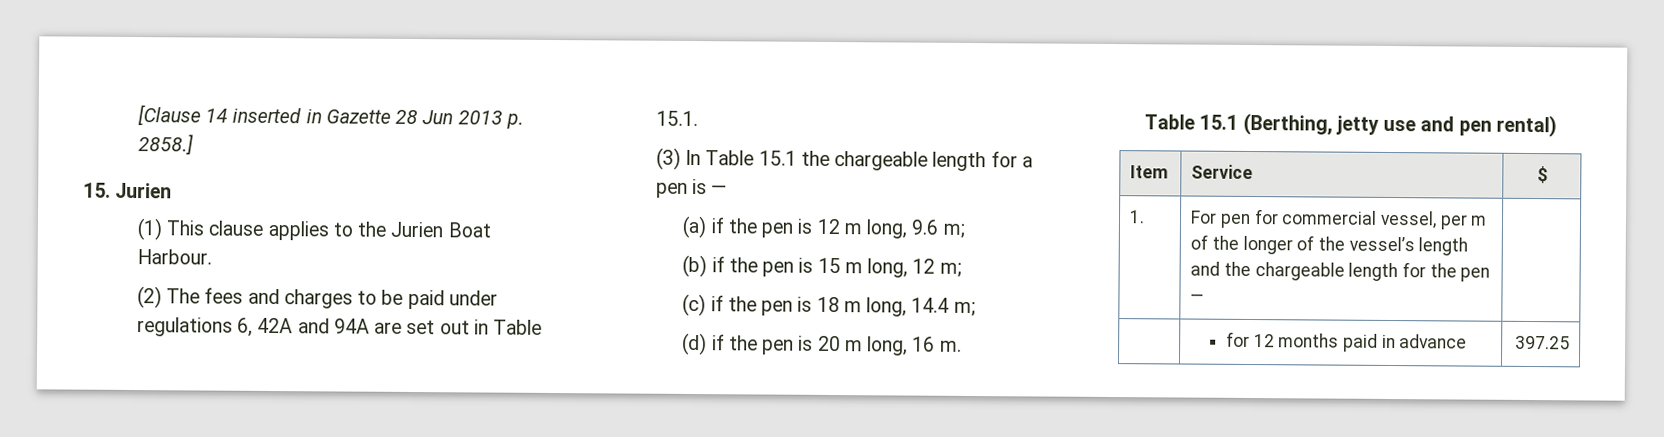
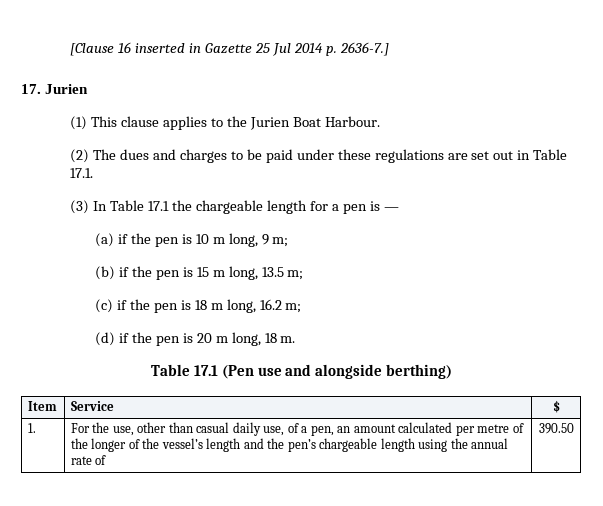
- [Clause 14 inserted in Gazette 28 Jun 2013 p. 2858.]
- 15. Jurien
+ [Clause 16 inserted in Gazette 25 Jul 2014 p. 2636-7.]
+ 17. Jurien
- (2) The fees and charges to be paid under regulations 6, 42A and 94A are set out in Table 15.1.
+ (2) The dues and charges to be paid under these regulations are set out in Table 17.1.
- (3) In Table 15.1 the chargeable length for a pen is —
+ (3) In Table 17.1 the chargeable length for a pen is —
- (a) if the pen is 12 m long, 9.6 m;
+ (a) if the pen is 10 m long, 9 m;
- (b) if the pen is 15 m long, 12 m;
+ (b) if the pen is 15 m long, 13.5 m;
- (c) if the pen is 18 m long, 14.4 m;
+ (c) if the pen is 18 m long, 16.2 m;
- (d) if the pen is 20 m long, 16 m.
+ (d) if the pen is 20 m long, 18 m.
- Table 15.1 (Berthing, jetty use and pen rental)
+ Table 17.1 (Pen use and alongside berthing)
- 1. | For pen for commercial vessel, per m of the longer of the vessel’s length and the chargeable length for the pen — |
- | for 12 months paid in advance | 397.25
+ 1. | For the use, other than casual daily use, of a pen, an amount calculated per metre of the longer of the vessel’s length and the pen’s chargeable length using the annual rate of | 390.50

